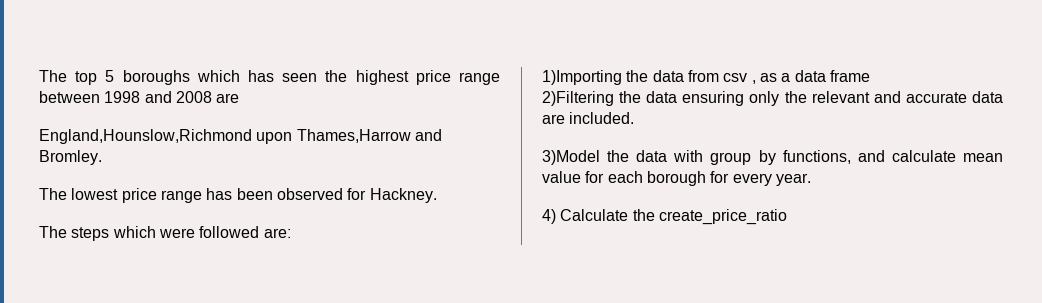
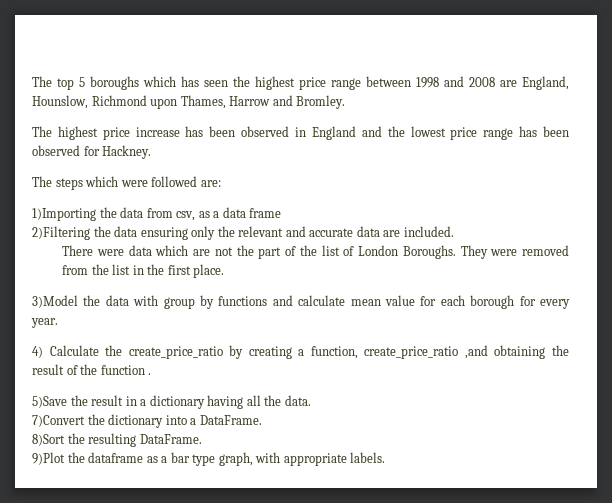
- The top 5 boroughs which has seen the highest price range between 1998 and 2008 are
- England,Hounslow,Richmond upon Thames,Harrow and Bromley.
- The lowest price range has been observed for Hackney.
+ The top 5 boroughs which has seen the highest price range between 1998 and 2008 are England, Hounslow, Richmond upon Thames, Harrow and Bromley.
+ The highest price increase has been observed in England and the lowest price range has been observed for Hackney.
- 1)Importing the data from csv , as a data frame
+ 1)Importing the data from csv, as a data frame
+ There were data which are not the part of the list of London Boroughs. They were removed from the list in the first place.
- 3)Model the data with group by functions, and calculate mean value for each borough for every year.
+ 3)Model the data with group by functions and calculate mean value for each borough for every year.
- 4) Calculate the create_price_ratio
+ 4) Calculate the create_price_ratio by creating a function, create_price_ratio ,and obtaining the result of the function .
+ 5)Save the result in a dictionary having all the data.
+ 7)Convert the dictionary into a DataFrame.
+ 8)Sort the resulting DataFrame.
+ 9)Plot the dataframe as a bar type graph, with appropriate labels.

